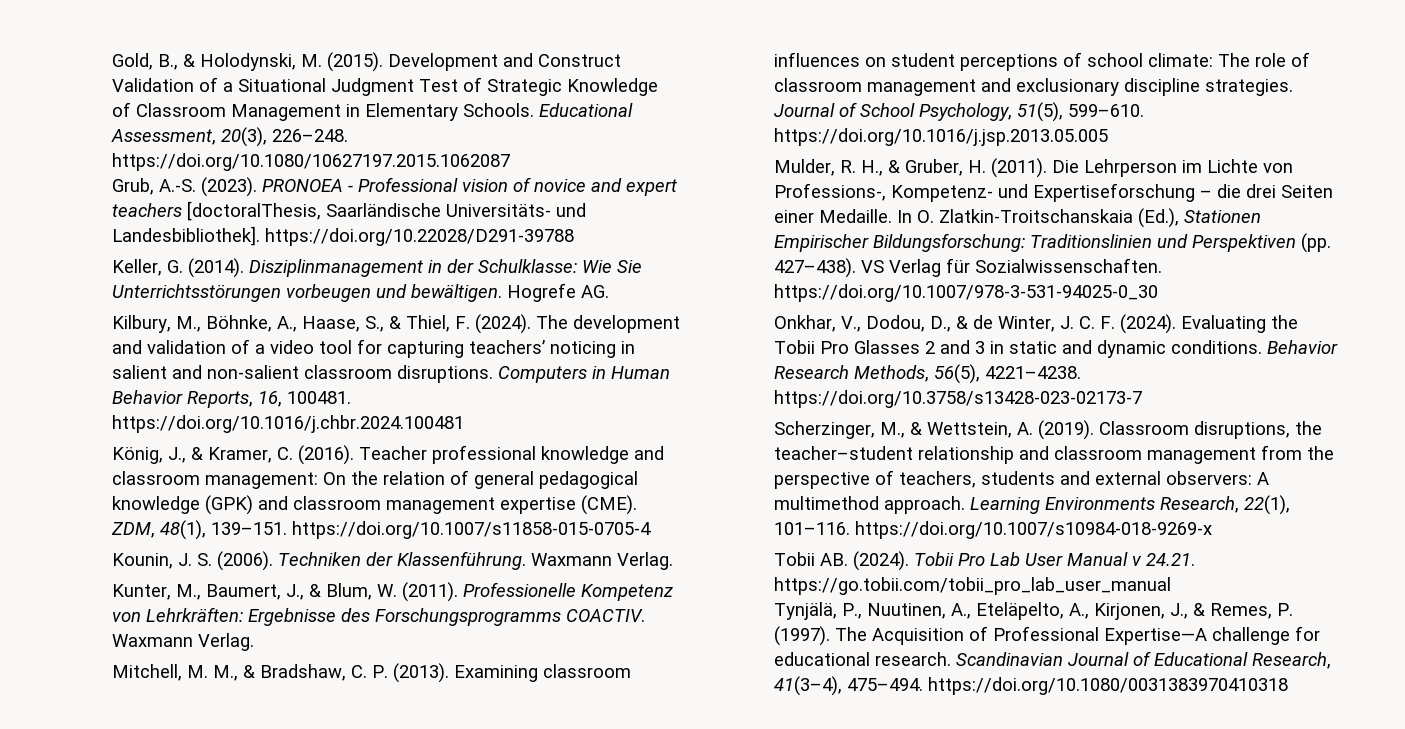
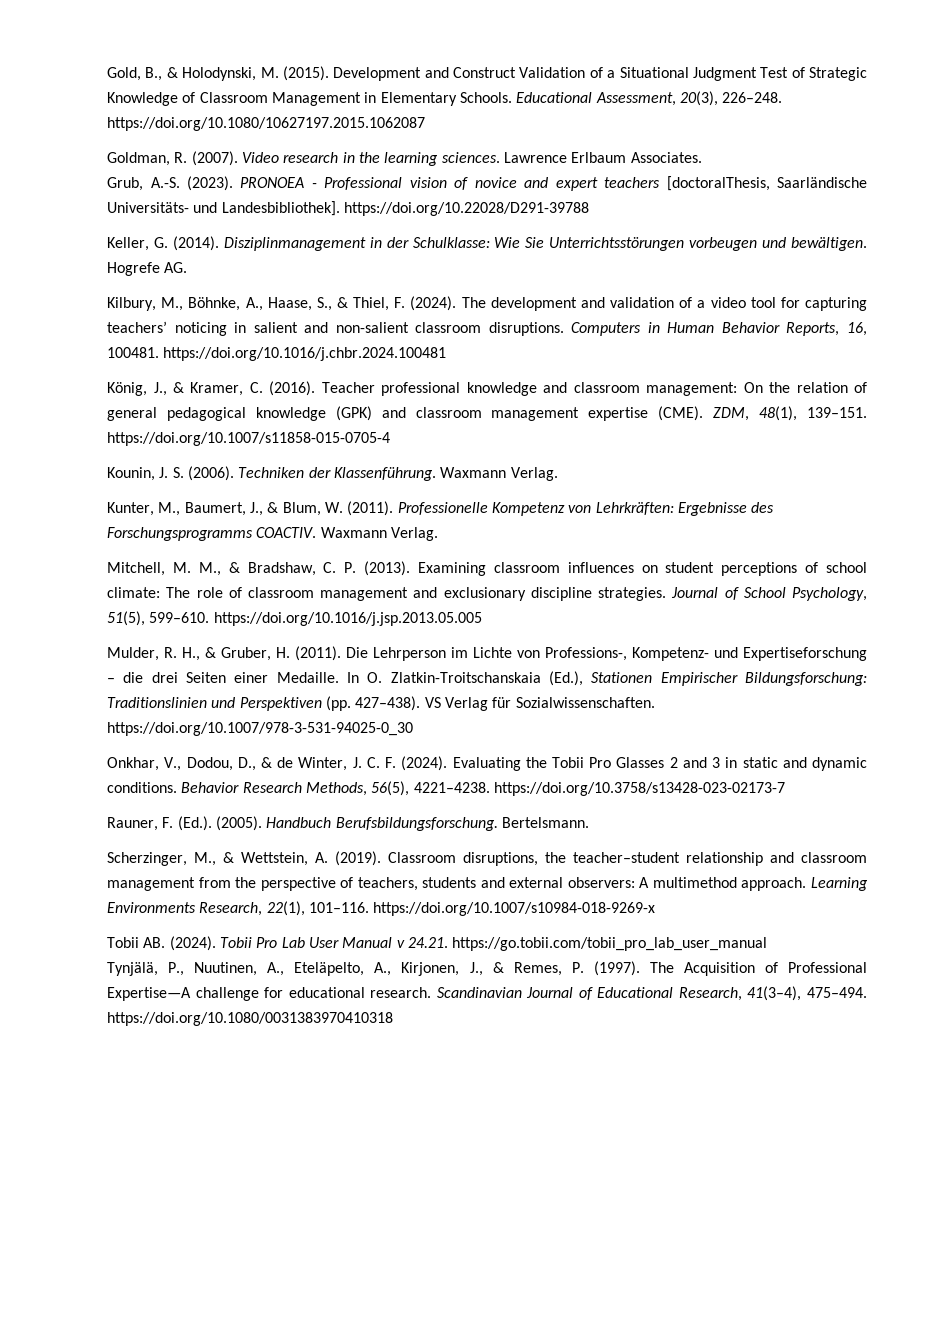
+ Goldman, R. (2007). Video research in the learning sciences. Lawrence Erlbaum Associates.
+ Rauner, F. (Ed.). (2005). Handbuch Berufsbildungsforschung. Bertelsmann.

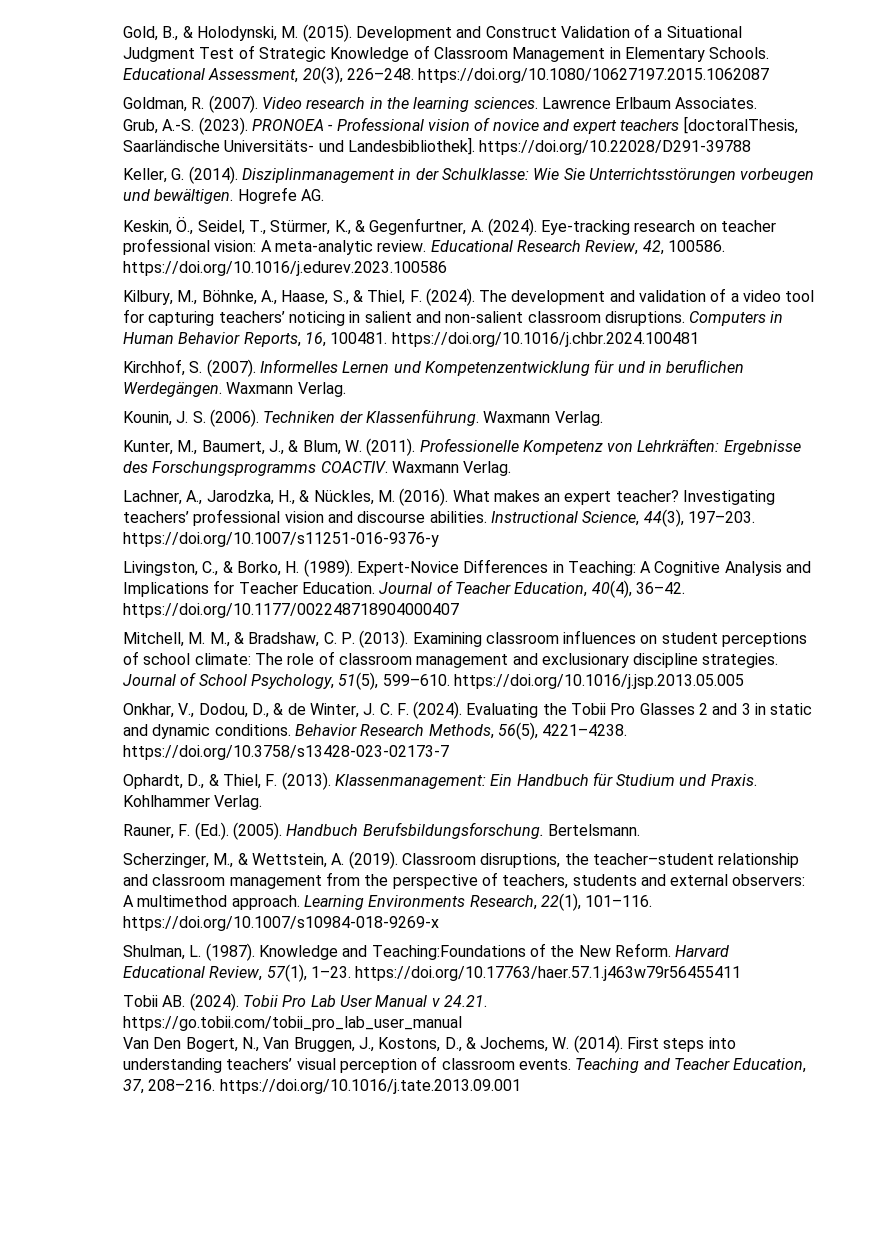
+ Keskin, Ö., Seidel, T., Stürmer, K., & Gegenfurtner, A. (2024). Eye-tracking research on teacher professional vision: A meta-analytic review. Educational Research Review, 42, 100586. https://doi.org/10.1016/j.edurev.2023.100586
- König, J., & Kramer, C. (2016). Teacher professional knowledge and classroom management: On the relation of general pedagogical knowledge (GPK) and classroom management expertise (CME). ZDM, 48(1), 139–151. https://doi.org/10.1007/s11858-015-0705-4
+ Kirchhof, S. (2007). Informelles Lernen und Kompetenzentwicklung für und in beruflichen Werdegängen. Waxmann Verlag.
+ Lachner, A., Jarodzka, H., & Nückles, M. (2016). What makes an expert teacher? Investigating teachers’ professional vision and discourse abilities. Instructional Science, 44(3), 197–203. https://doi.org/10.1007/s11251-016-9376-y
+ Livingston, C., & Borko, H. (1989). Expert-Novice Differences in Teaching: A Cognitive Analysis and Implications for Teacher Education. Journal of Teacher Education, 40(4), 36–42. https://doi.org/10.1177/002248718904000407
- Mulder, R. H., & Gruber, H. (2011). Die Lehrperson im Lichte von Professions-, Kompetenz- und Expertiseforschung – die drei Seiten einer Medaille. In O. Zlatkin-Troitschanskaia (Ed.), Stationen Empirischer Bildungsforschung: Traditionslinien und Perspektiven (pp. 427–438). VS Verlag für Sozialwissenschaften. https://doi.org/10.1007/978-3-531-94025-0_30
+ Ophardt, D., & Thiel, F. (2013). Klassenmanagement: Ein Handbuch für Studium und Praxis. Kohlhammer Verlag.
+ Shulman, L. (1987). Knowledge and Teaching:Foundations of the New Reform. Harvard Educational Review, 57(1), 1–23. https://doi.org/10.17763/haer.57.1.j463w79r56455411
- Tynjälä, P., Nuutinen, A., Eteläpelto, A., Kirjonen, J., & Remes, P. (1997). The Acquisition of Professional Expertise—A challenge for educational research. Scandinavian Journal of Educational Research, 41(3–4), 475–494. https://doi.org/10.1080/0031383970410318
+ Van Den Bogert, N., Van Bruggen, J., Kostons, D., & Jochems, W. (2014). First steps into understanding teachers’ visual perception of classroom events. Teaching and Teacher Education, 37, 208–216. https://doi.org/10.1016/j.tate.2013.09.001

